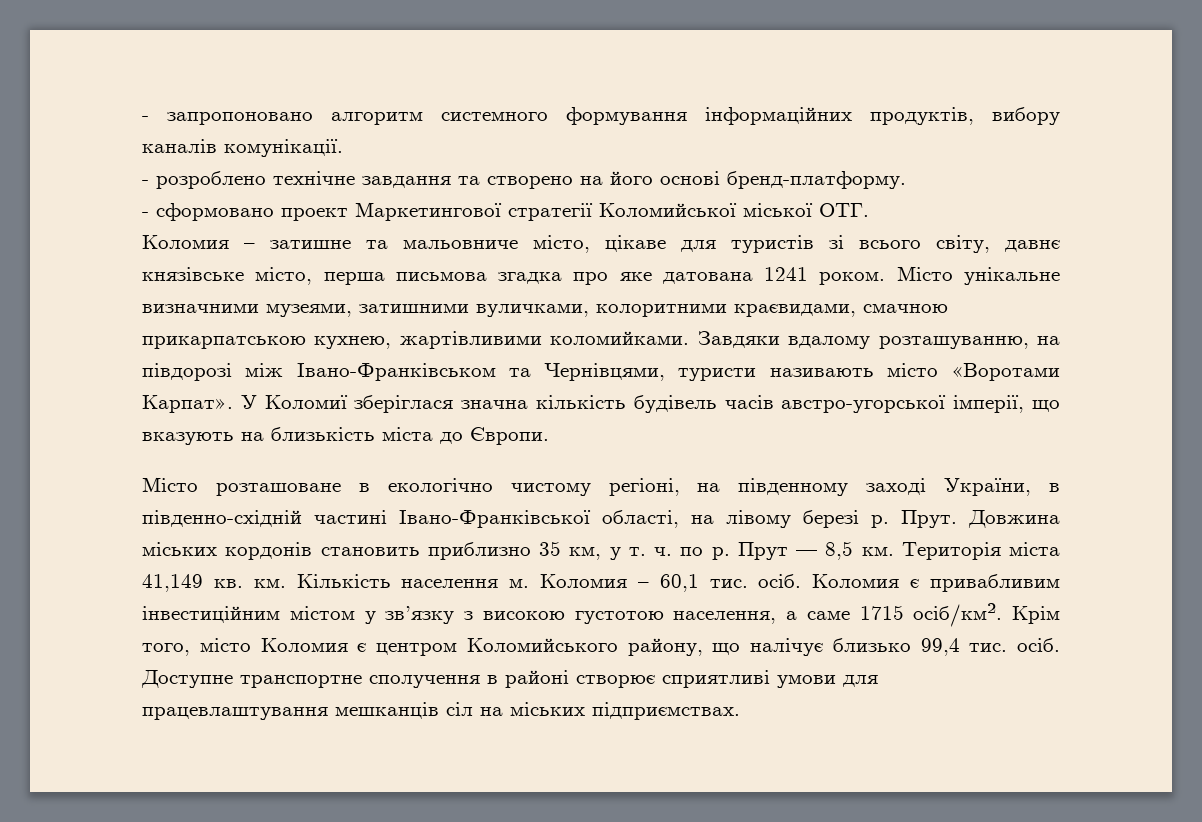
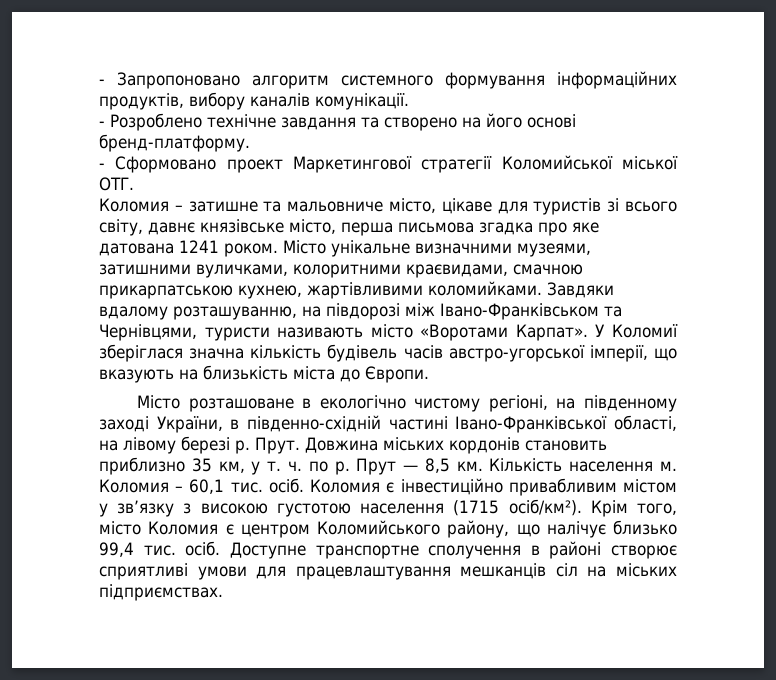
- - запропоновано алгоритм системного формування інформаційних продуктів, вибору каналів комунікації.
+ - Запропоновано алгоритм системного формування інформаційних продуктів, вибору каналів комунікації.
- - розроблено технічне завдання та створено на його основі бренд-платформу.
+ - Розроблено технічне завдання та створено на його основі бренд-платформу.
- - сформовано проект Маркетингової стратегії Коломийської міської ОТГ.
+ - Сформовано проект Маркетингової стратегії Коломийської міської ОТГ.
- Територія міста 41,149 кв. км.
- Коломия є привабливим інвестиційним містом у зв’язку з високою густотою населення, а саме 1715 осіб/км².
+ Коломия є інвестиційно привабливим містом у зв’язку з високою густотою населення (1715 осіб/км²).

